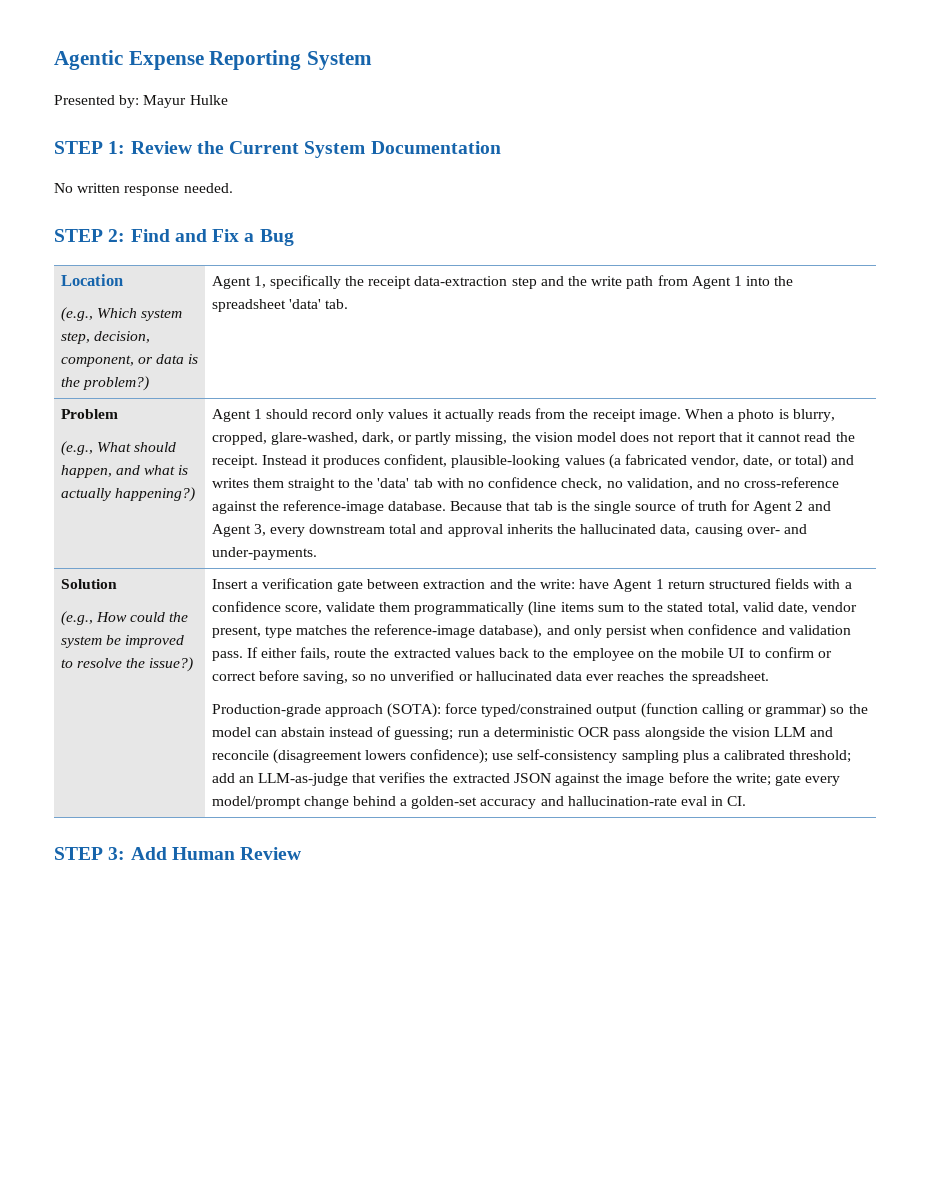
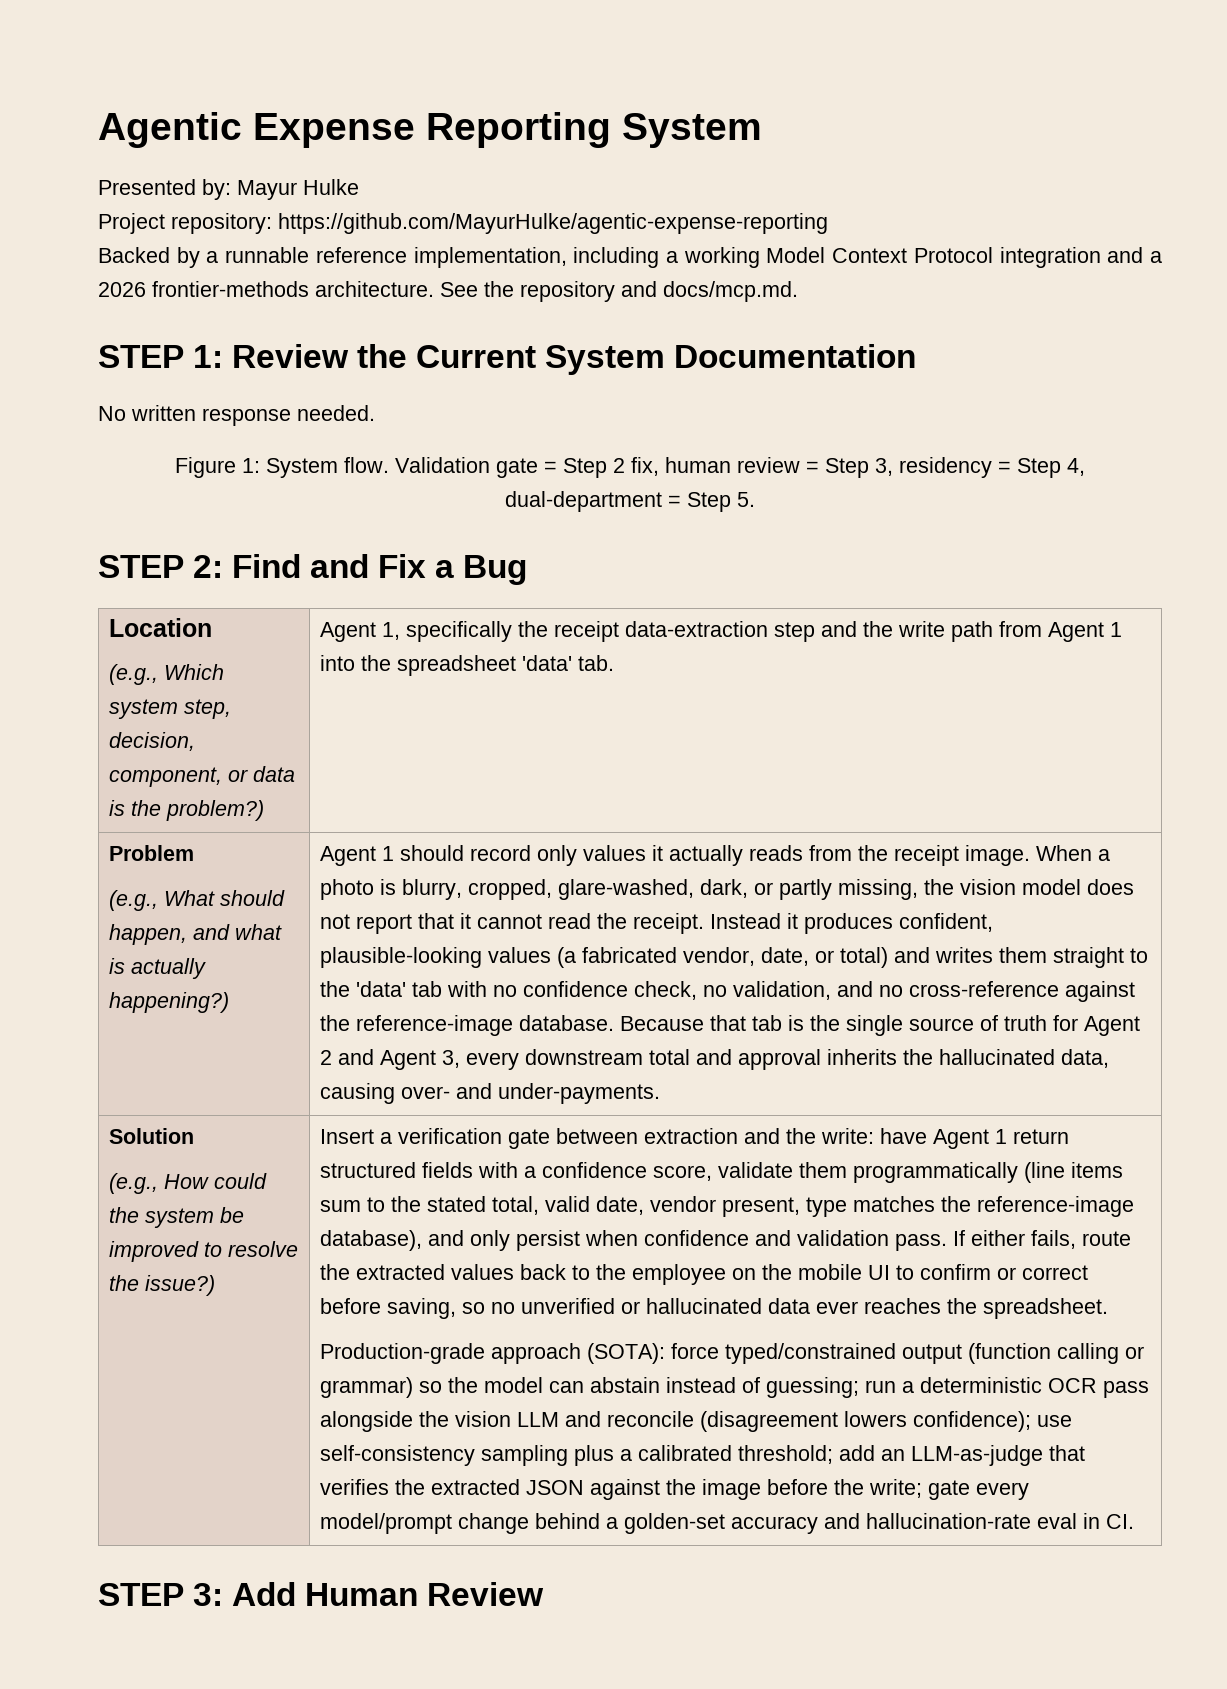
+ Project repository: https://github.com/MayurHulke/agentic-expense-reporting
+ Backed by a runnable reference implementation, including a working Model Context Protocol integration and a 2026 frontier-methods architecture. See the repository and docs/mcp.md.
+ Figure 1: System flow. Validation gate = Step 2 fix, human review = Step 3, residency = Step 4, dual-department = Step 5.

